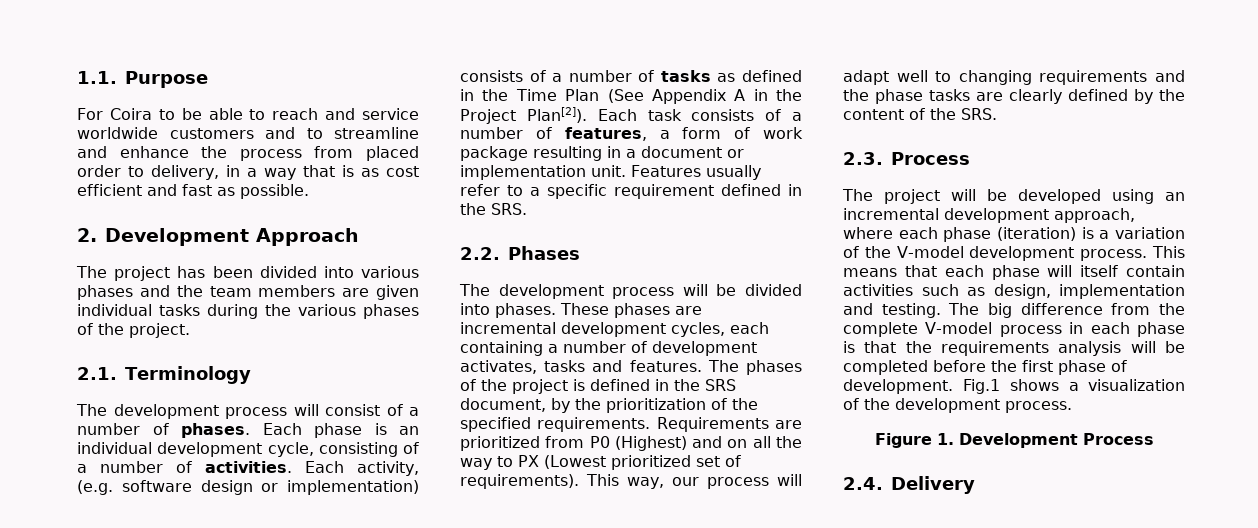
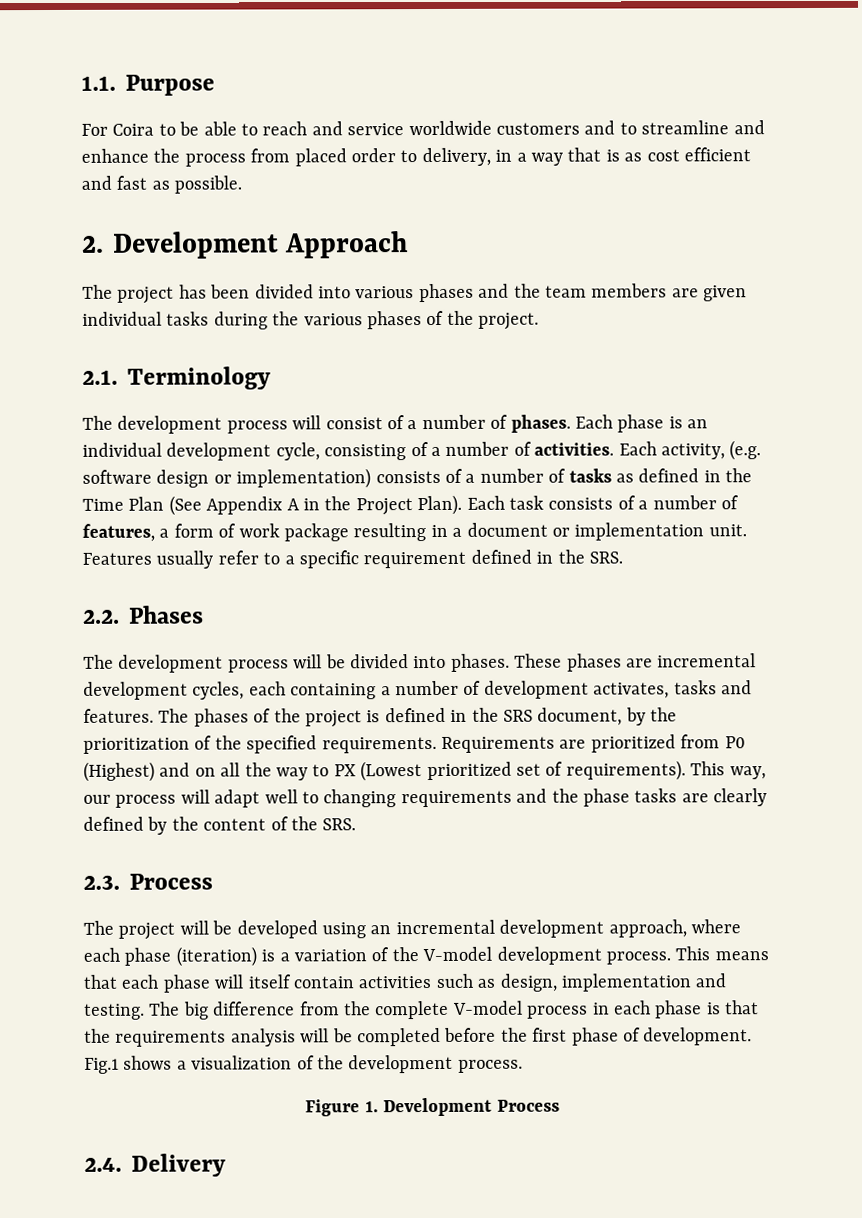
- Each activity, (e.g. software design or implementation) consists of a number of tasks as defined in the Time Plan (See Appendix A in the Project Plan[2]).
+ Each activity, (e.g. software design or implementation) consists of a number of tasks as defined in the Time Plan (See Appendix A in the Project Plan).

